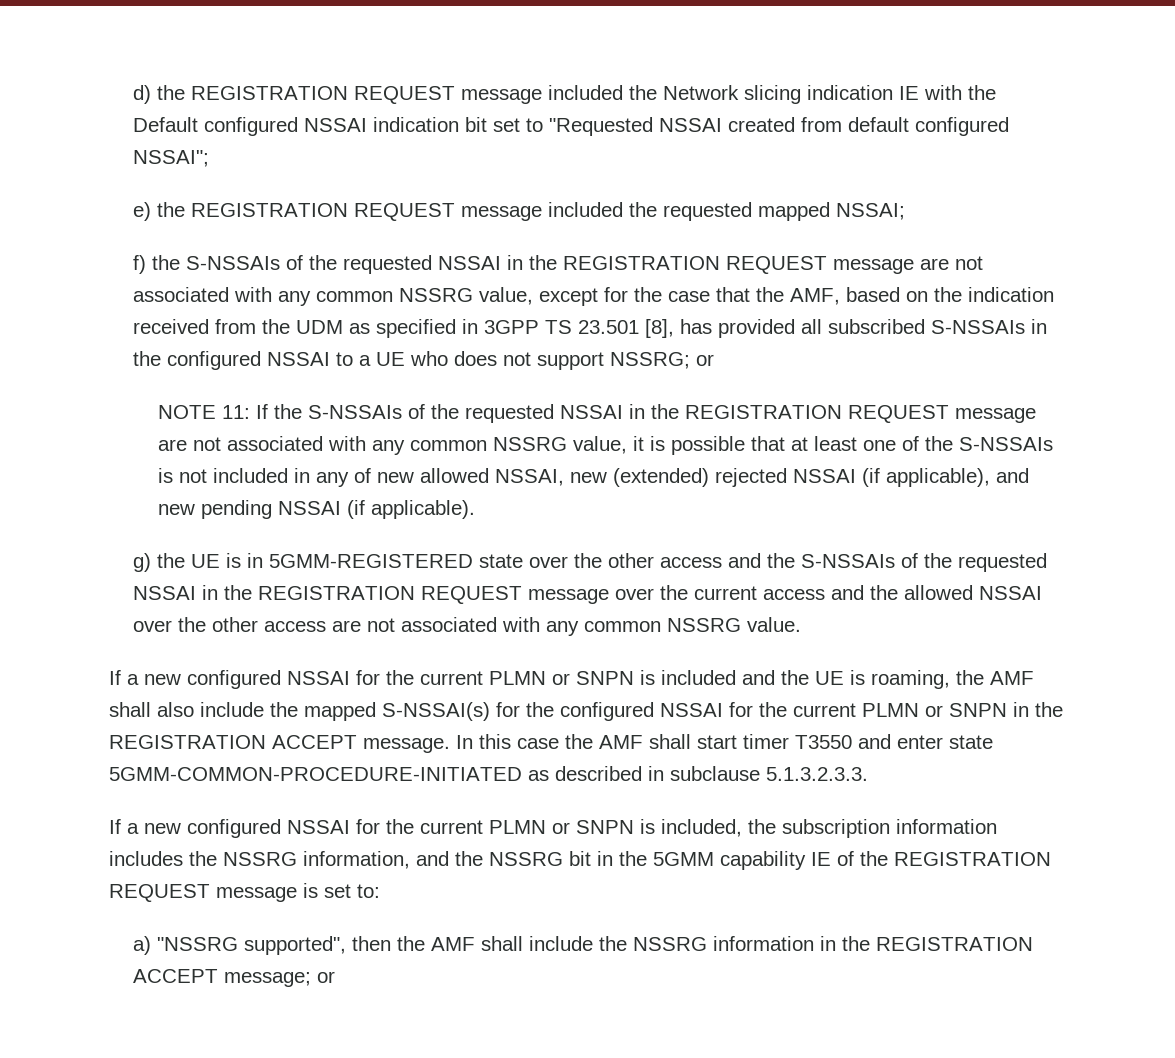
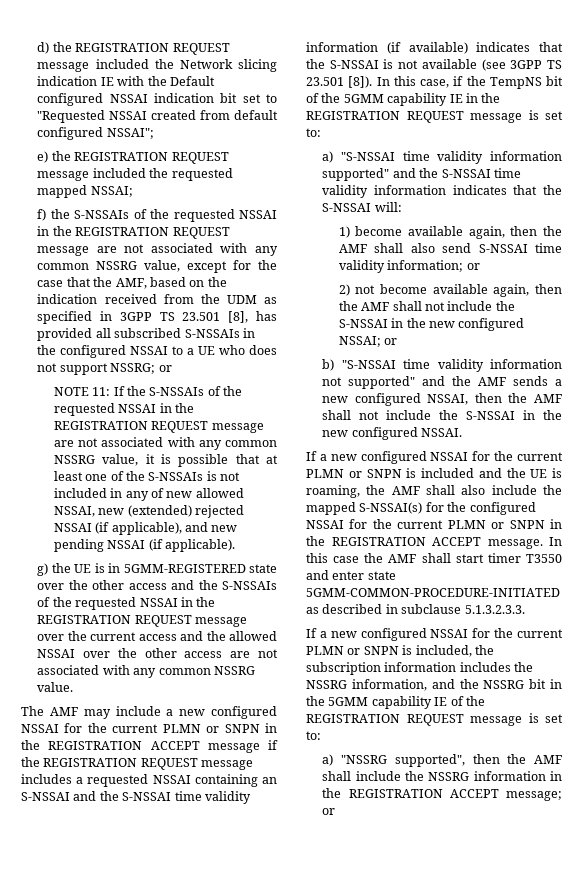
+ The AMF may include a new configured NSSAI for the current PLMN or SNPN in the REGISTRATION ACCEPT message if the REGISTRATION REQUEST message includes a requested NSSAI containing an S-NSSAI and the S-NSSAI time validity information (if available) indicates that the S-NSSAI is not available (see 3GPP TS 23.501 [8]). In this case, if the TempNS bit of the 5GMM capability IE in the REGISTRATION REQUEST message is set to:
+ a) "S-NSSAI time validity information supported" and the S-NSSAI time validity information indicates that the S-NSSAI will:
+ 1) become available again, then the AMF shall also send S-NSSAI time validity information; or
+ 2) not become available again, then the AMF shall not include the S-NSSAI in the new configured NSSAI; or
+ b) "S-NSSAI time validity information not supported" and the AMF sends a new configured NSSAI, then the AMF shall not include the S-NSSAI in the new configured NSSAI.

